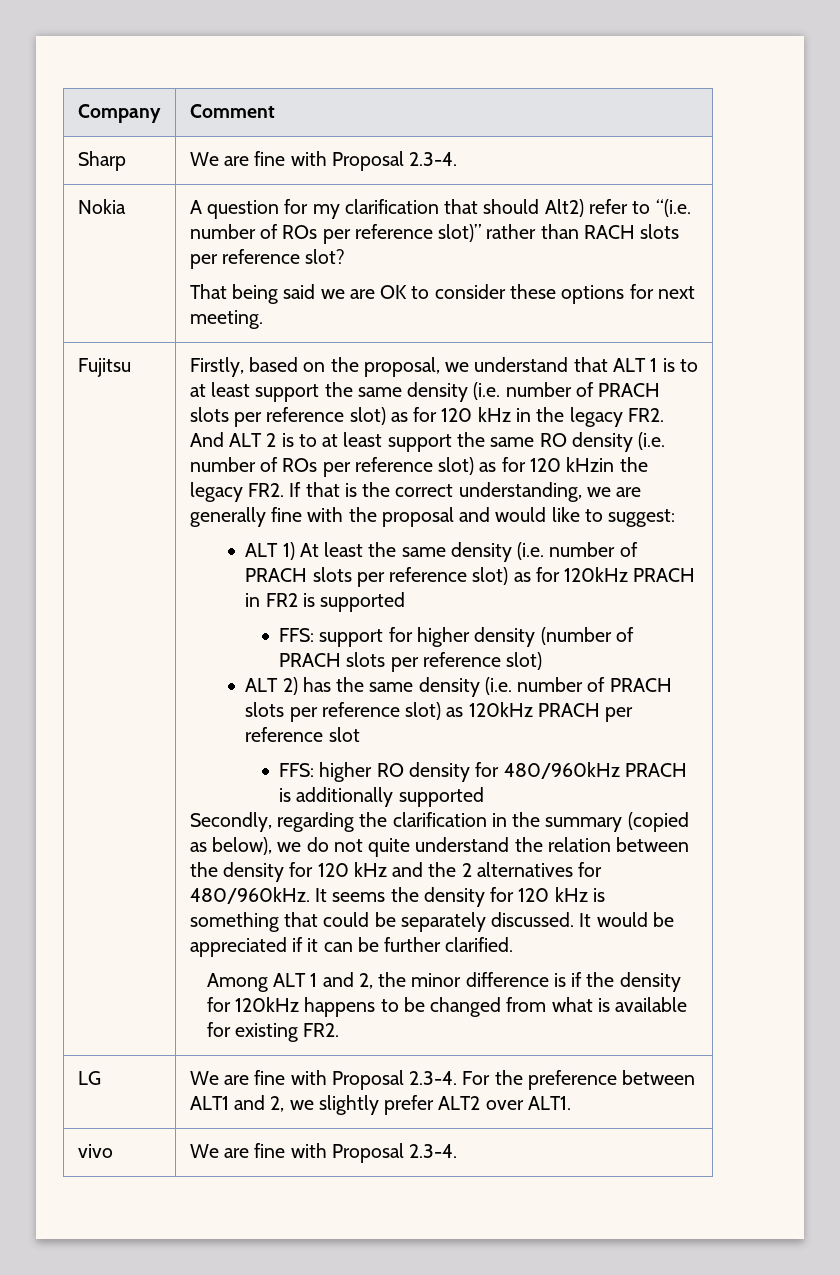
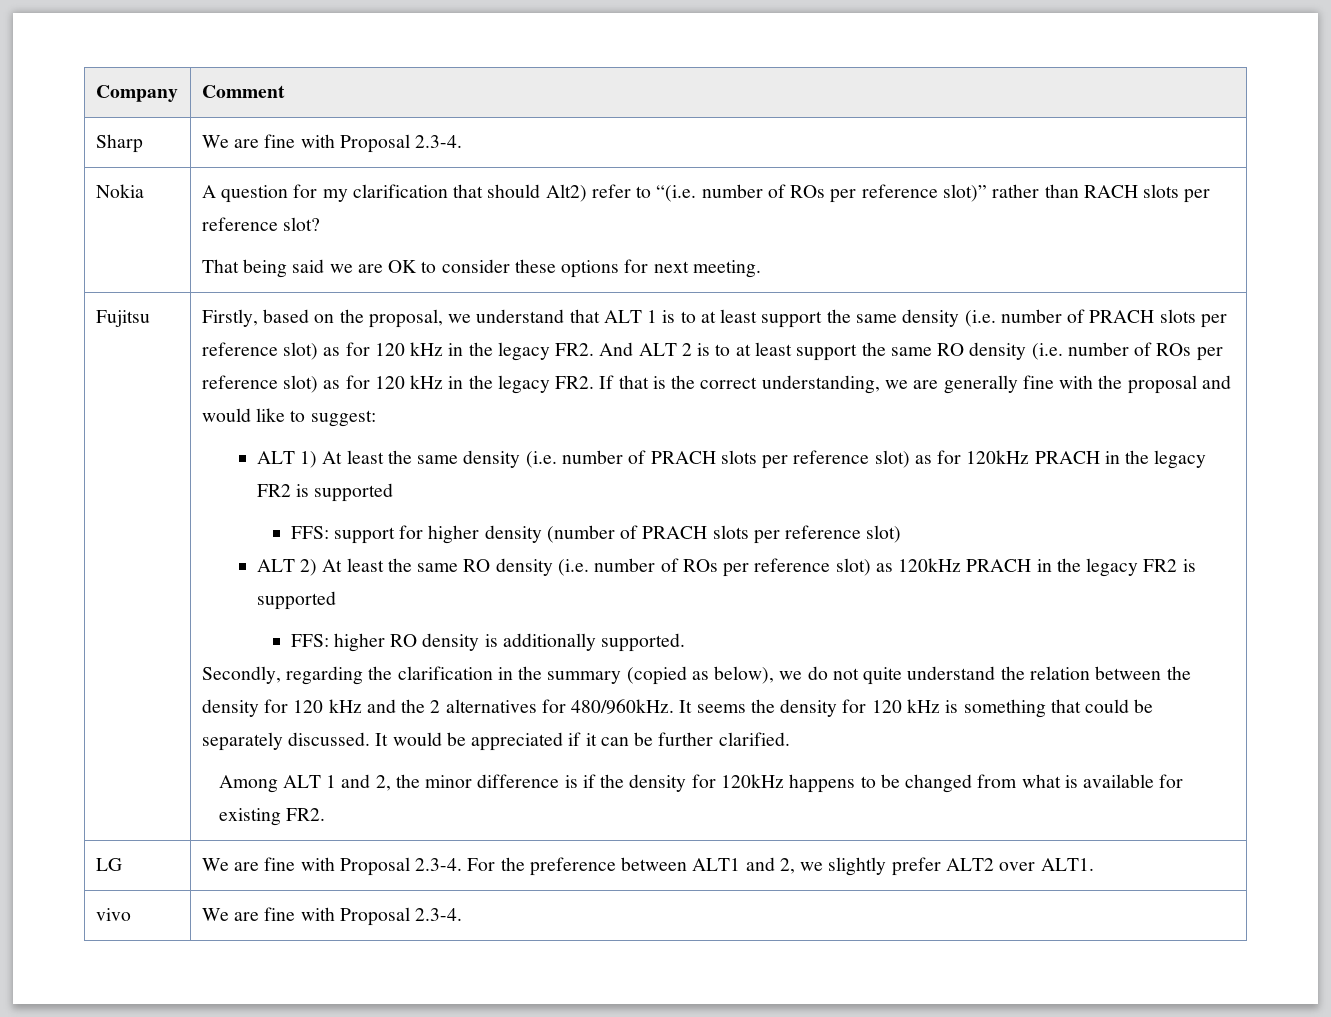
- Firstly, based on the proposal, we understand that ALT 1 is to at least support the same density (i.e. number of PRACH slots per reference slot) as for 120 kHz in the legacy FR2. And ALT 2 is to at least support the same RO density (i.e. number of ROs per reference slot) as for 120 kHzin the legacy FR2. If that is the correct understanding, we are generally fine with the proposal and would like to suggest:
+ Firstly, based on the proposal, we understand that ALT 1 is to at least support the same density (i.e. number of PRACH slots per reference slot) as for 120 kHz in the legacy FR2. And ALT 2 is to at least support the same RO density (i.e. number of ROs per reference slot) as for 120 kHz in the legacy FR2. If that is the correct understanding, we are generally fine with the proposal and would like to suggest:
- ALT 1) At least the same density (i.e. number of PRACH slots per reference slot) as for 120kHz PRACH in FR2 is supported
+ ALT 1) At least the same density (i.e. number of PRACH slots per reference slot) as for 120kHz PRACH in the legacy FR2 is supported
- ALT 2) has the same density (i.e. number of PRACH slots per reference slot) as 120kHz PRACH per reference slot
+ ALT 2) At least the same RO density (i.e. number of ROs per reference slot) as 120kHz PRACH in the legacy FR2 is supported
- FFS: higher RO density for 480/960kHz PRACH is additionally supported
+ FFS: higher RO density is additionally supported.

